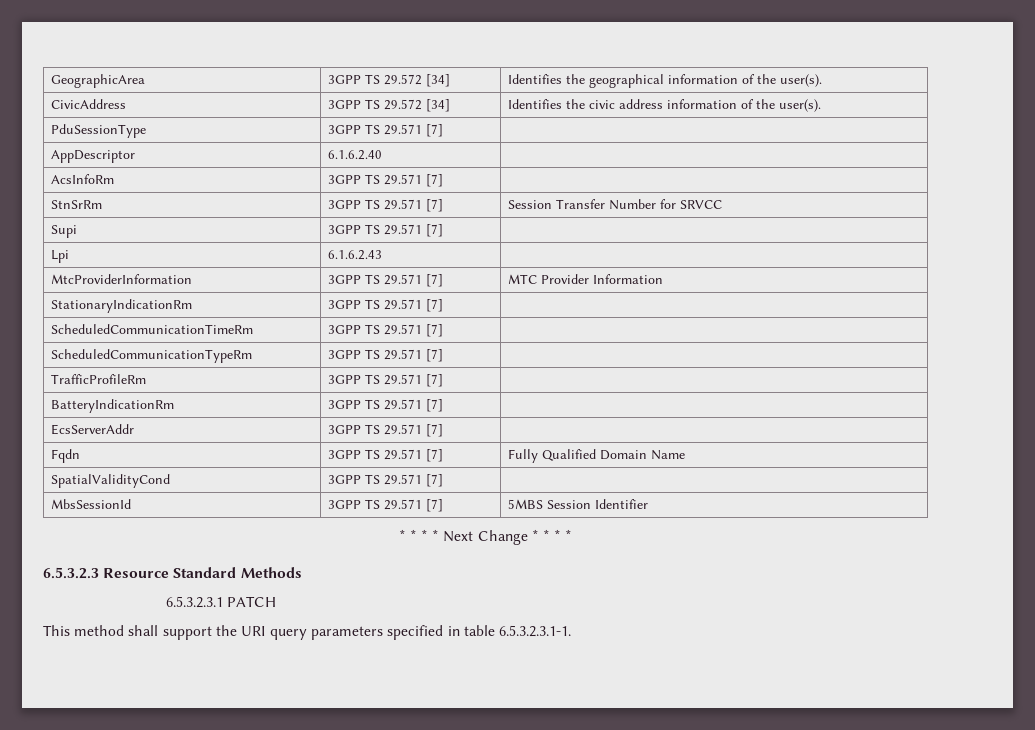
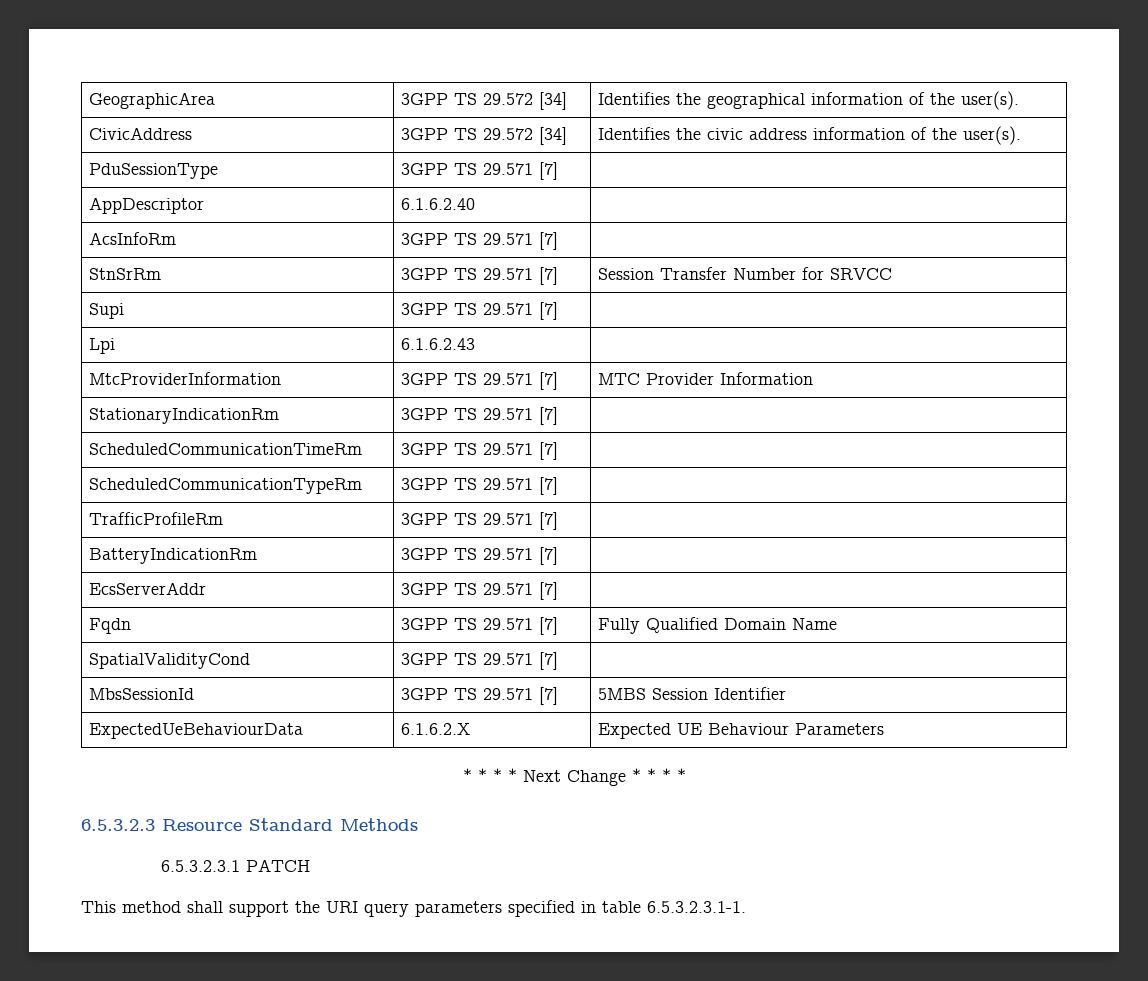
+ ExpectedUeBehaviourData | 6.1.6.2.X | Expected UE Behaviour Parameters

